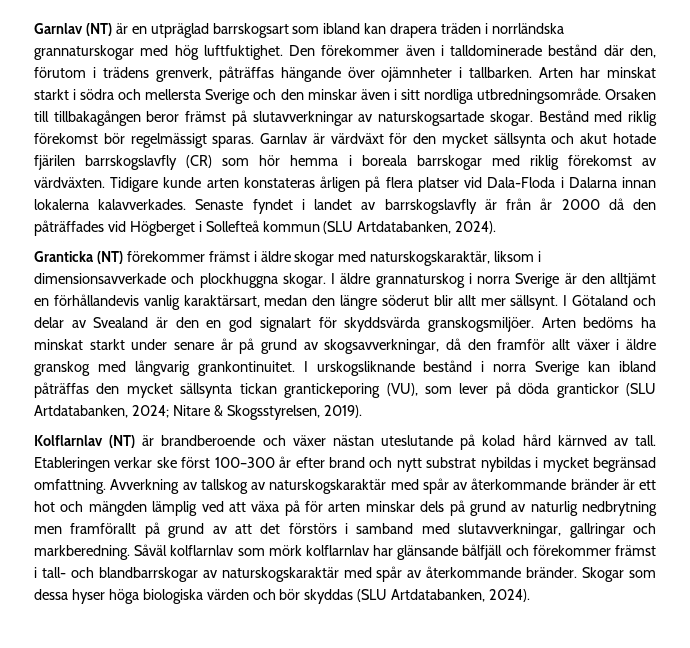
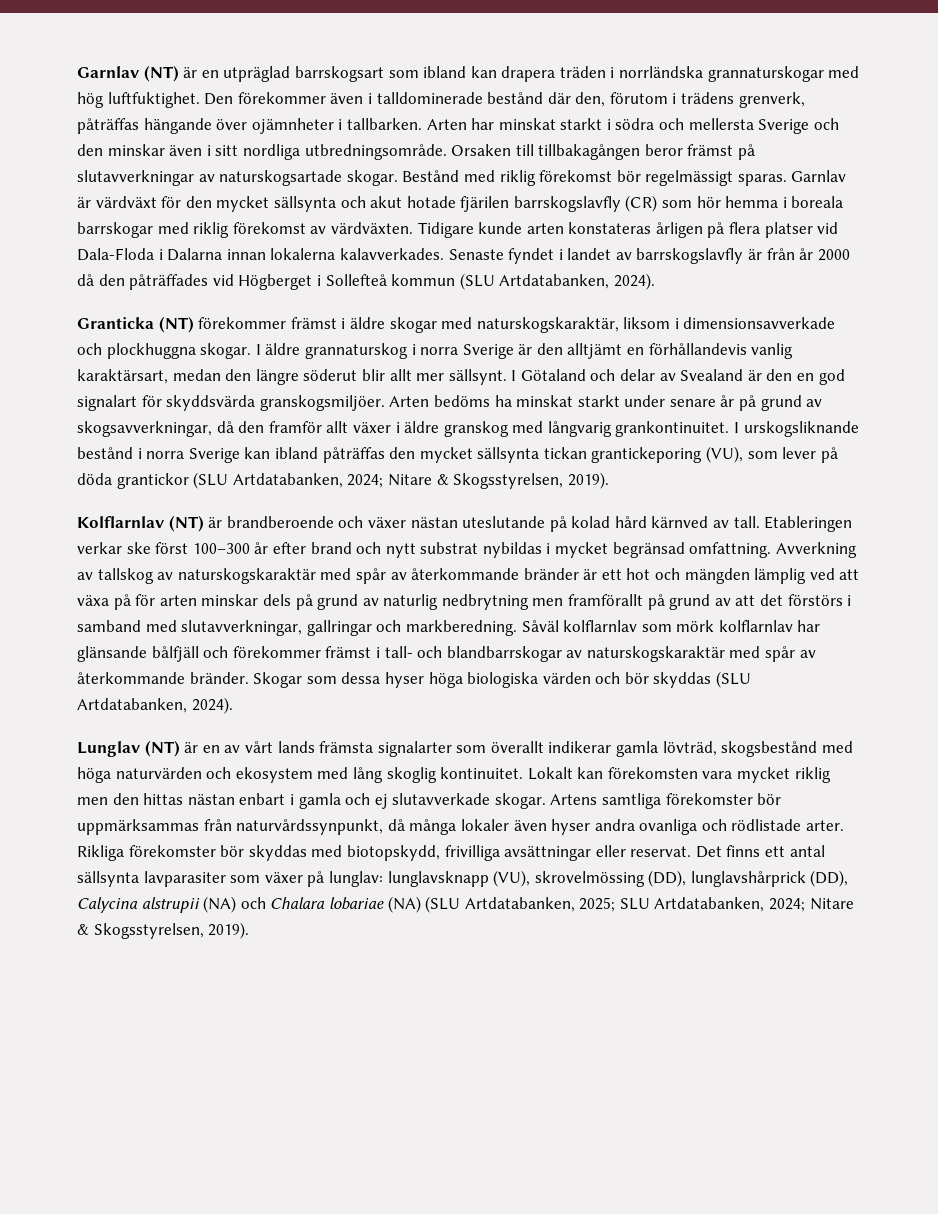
+ Lunglav (NT) är en av vårt lands främsta signalarter som överallt indikerar gamla lövträd, skogsbestånd med höga naturvärden och ekosystem med lång skoglig kontinuitet. Lokalt kan förekomsten vara mycket riklig men den hittas nästan enbart i gamla och ej slutavverkade skogar. Artens samtliga förekomster bör uppmärksammas från naturvårdssynpunkt, då många lokaler även hyser andra ovanliga och rödlistade arter. Rikliga förekomster bör skyddas med biotopskydd, frivilliga avsättningar eller reservat. Det finns ett antal sällsynta lavparasiter som växer på lunglav: lunglavsknapp (VU), skrovelmössing (DD), lunglavshårprick (DD), Calycina alstrupii (NA) och Chalara lobariae (NA) (SLU Artdatabanken, 2025; SLU Artdatabanken, 2024; Nitare & Skogsstyrelsen, 2019).

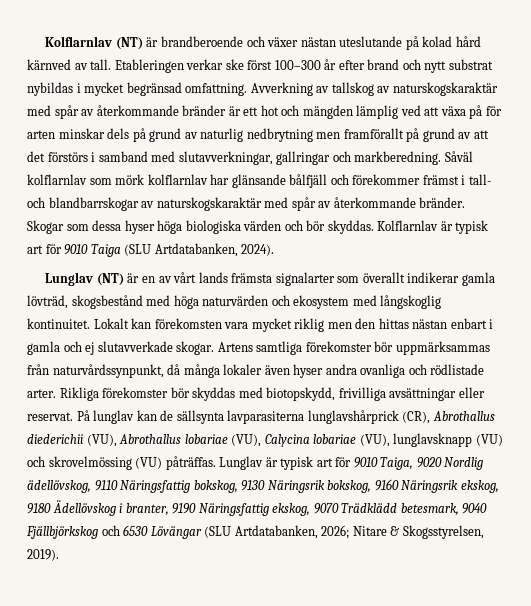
- Garnlav (NT) är en utpräglad barrskogsart som ibland kan drapera träden i norrländska grannaturskogar med hög luftfuktighet. Den förekommer även i talldominerade bestånd där den, förutom i trädens grenverk, påträffas hängande över ojämnheter i tallbarken. Arten har minskat starkt i södra och mellersta Sverige och den minskar även i sitt nordliga utbredningsområde. Orsaken till tillbakagången beror främst på slutavverkningar av naturskogsartade skogar. Bestånd med riklig förekomst bör regelmässigt sparas. Garnlav är värdväxt för den mycket sällsynta och akut hotade fjärilen barrskogslavfly (CR) som hör hemma i boreala barrskogar med riklig förekomst av värdväxten. Tidigare kunde arten konstateras årligen på flera platser vid Dala-Floda i Dalarna innan lokalerna kalavverkades. Senaste fyndet i landet av barrskogslavfly är från år 2000 då den påträffades vid Högberget i Sollefteå kommun (SLU Artdatabanken, 2024).
- Granticka (NT) förekommer främst i äldre skogar med naturskogskaraktär, liksom i dimensionsavverkade och plockhuggna skogar. I äldre grannaturskog i norra Sverige är den alltjämt en förhållandevis vanlig karaktärsart, medan den längre söderut blir allt mer sällsynt. I Götaland och delar av Svealand är den en god signalart för skyddsvärda granskogsmiljöer. Arten bedöms ha minskat starkt under senare år på grund av skogsavverkningar, då den framför allt växer i äldre granskog med långvarig grankontinuitet. I urskogsliknande bestånd i norra Sverige kan ibland påträffas den mycket sällsynta tickan grantickeporing (VU), som lever på döda grantickor (SLU Artdatabanken, 2024; Nitare & Skogsstyrelsen, 2019).
- Skogar som dessa hyser höga biologiska värden och bör skyddas (SLU Artdatabanken, 2024).
+ Skogar som dessa hyser höga biologiska värden och bör skyddas. Kolflarnlav är typisk art för 9010 Taiga (SLU Artdatabanken, 2024).
- Lunglav (NT) är en av vårt lands främsta signalarter som överallt indikerar gamla lövträd, skogsbestånd med höga naturvärden och ekosystem med lång skoglig kontinuitet.
+ Lunglav (NT) är en av vårt lands främsta signalarter som överallt indikerar gamla lövträd, skogsbestånd med höga naturvärden och ekosystem med långskoglig kontinuitet.
- Det finns ett antal sällsynta lavparasiter som växer på lunglav: lunglavsknapp (VU), skrovelmössing (DD), lunglavshårprick (DD), Calycina alstrupii (NA) och Chalara lobariae (NA) (SLU Artdatabanken, 2025; SLU Artdatabanken, 2024; Nitare & Skogsstyrelsen, 2019).
+ På lunglav kan de sällsynta lavparasiterna lunglavshårprick (CR), Abrothallus diederichii (VU), Abrothallus lobariae (VU), Calycina lobariae (VU), lunglavsknapp (VU) och skrovelmössing (VU) påträffas. Lunglav är typisk art för 9010 Taiga, 9020 Nordlig ädellövskog, 9110 Näringsfattig bokskog, 9130 Näringsrik bokskog, 9160 Näringsrik ekskog, 9180 Ädellövskog i branter, 9190 Näringsfattig ekskog, 9070 Trädklädd betesmark, 9040 Fjällbjörkskog och 6530 Lövängar (SLU Artdatabanken, 2026; Nitare & Skogsstyrelsen, 2019).

